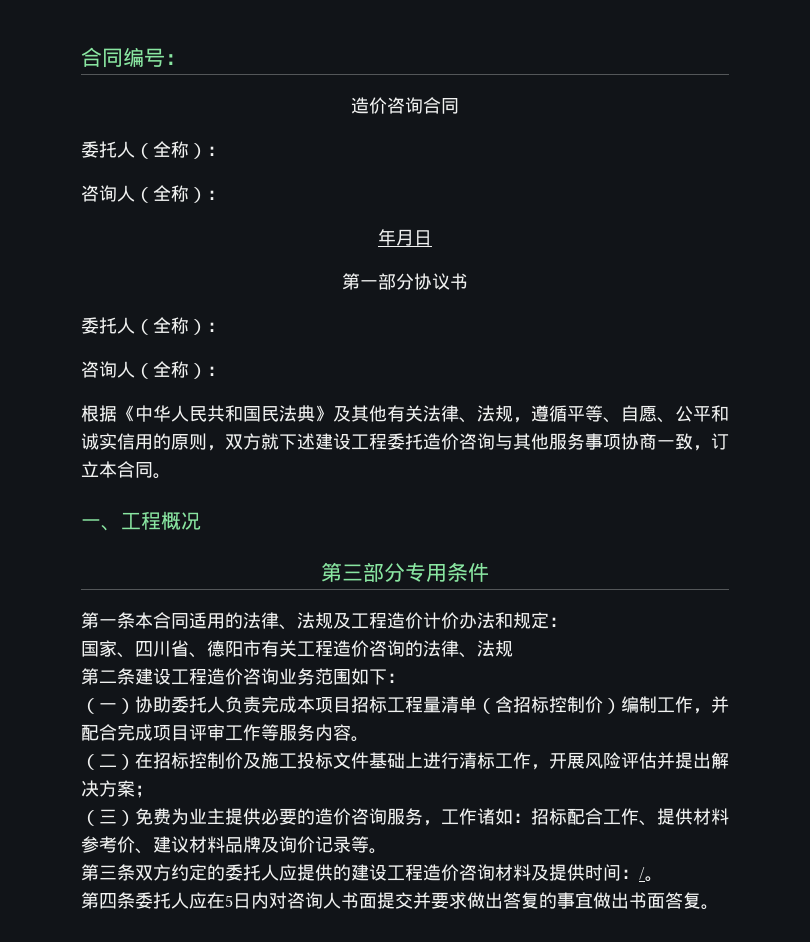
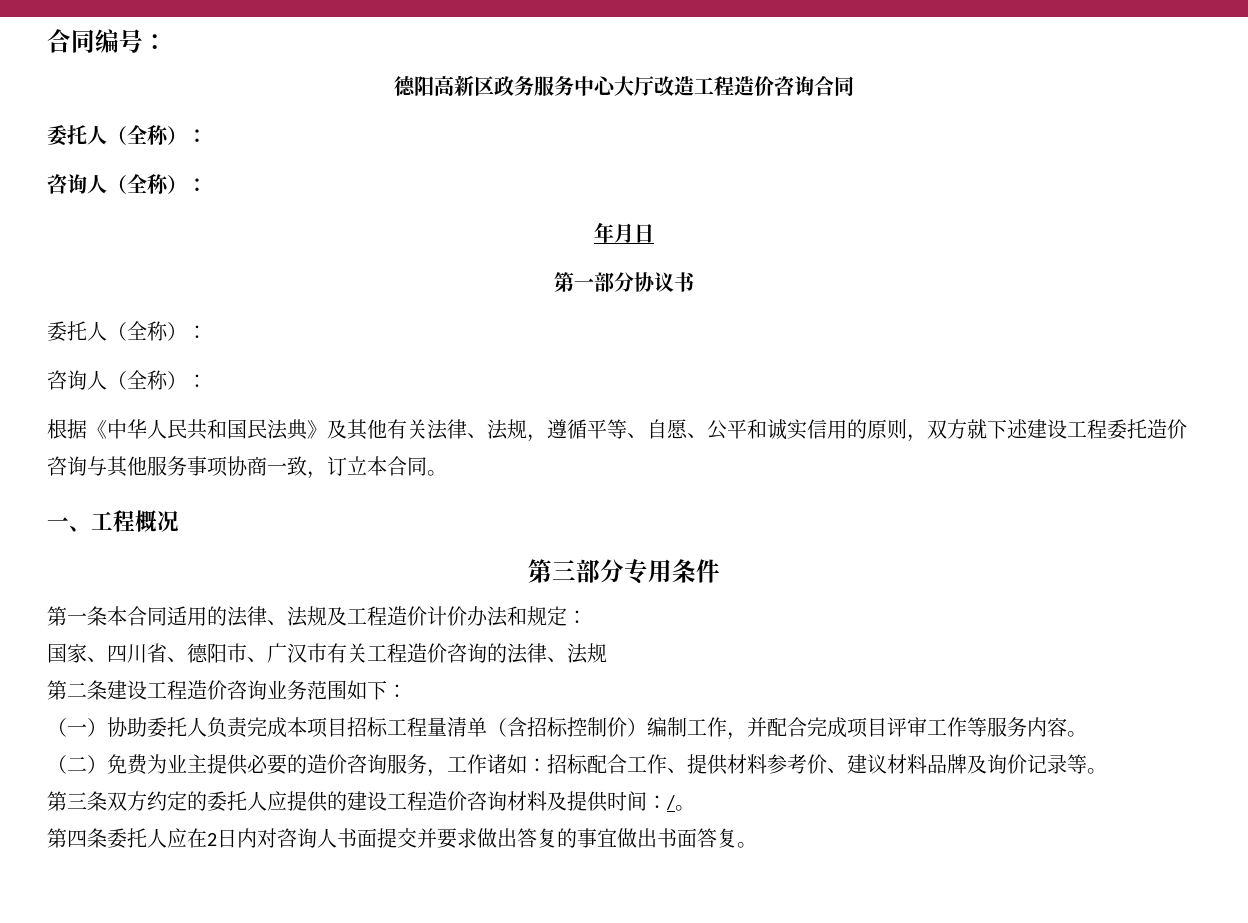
- 造价咨询合同
+ 德阳高新区政务服务中心大厅改造工程造价咨询合同
- 国家、四川省、德阳市有关工程造价咨询的法律、法规
+ 国家、四川省、德阳市、广汉市有关工程造价咨询的法律、法规
- （二）在招标控制价及施工投标文件基础上进行清标工作，开展风险评估并提出解决方案；
- （三）免费为业主提供必要的造价咨询服务，工作诸如：招标配合工作、提供材料参考价、建议材料品牌及询价记录等。
+ （二）免费为业主提供必要的造价咨询服务，工作诸如：招标配合工作、提供材料参考价、建议材料品牌及询价记录等。
- 第四条委托人应在5日内对咨询人书面提交并要求做出答复的事宜做出书面答复。
+ 第四条委托人应在2日内对咨询人书面提交并要求做出答复的事宜做出书面答复。

